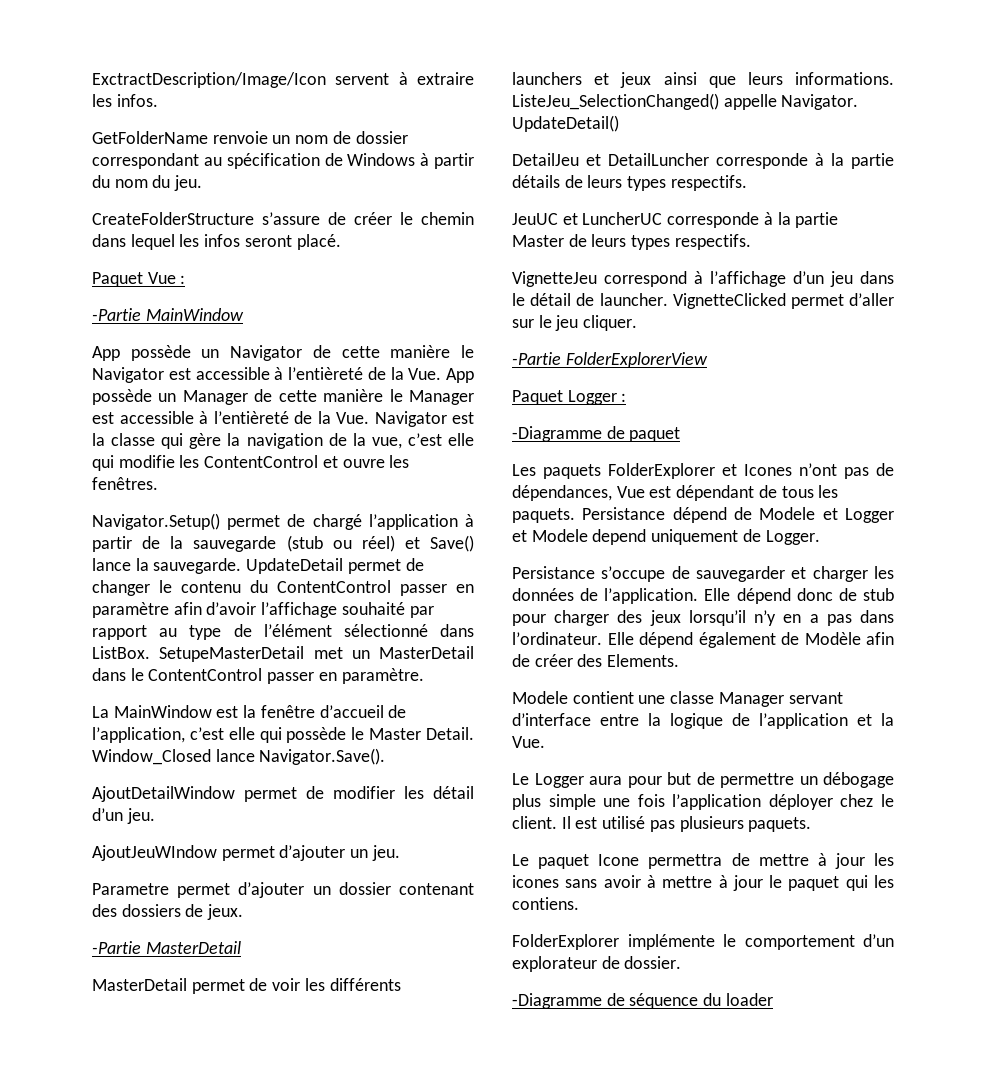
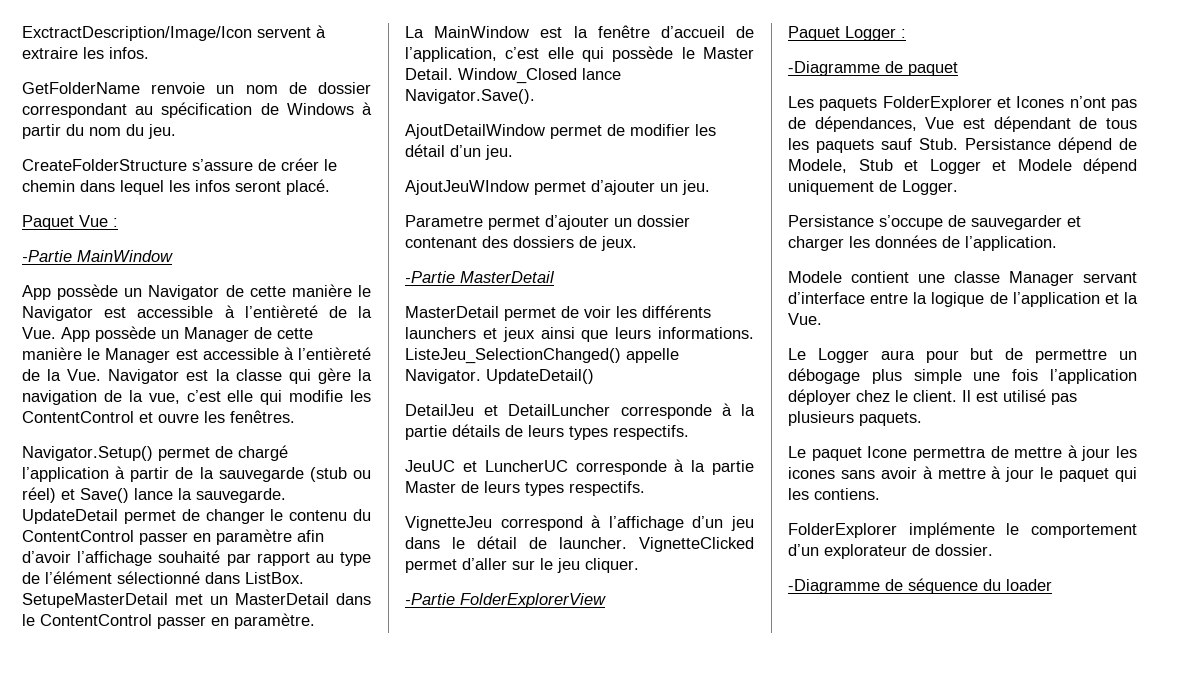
- Les paquets FolderExplorer et Icones n’ont pas de dépendances, Vue est dépendant de tous les paquets.
+ Les paquets FolderExplorer et Icones n’ont pas de dépendances, Vue est dépendant de tous les paquets sauf Stub.
- Persistance dépend de Modele et Logger et Modele depend uniquement de Logger.
+ Persistance dépend de Modele, Stub et Logger et Modele dépend uniquement de Logger.
- Elle dépend donc de stub pour charger des jeux lorsqu’il n’y en a pas dans l’ordinateur. Elle dépend également de Modèle afin de créer des Elements.

